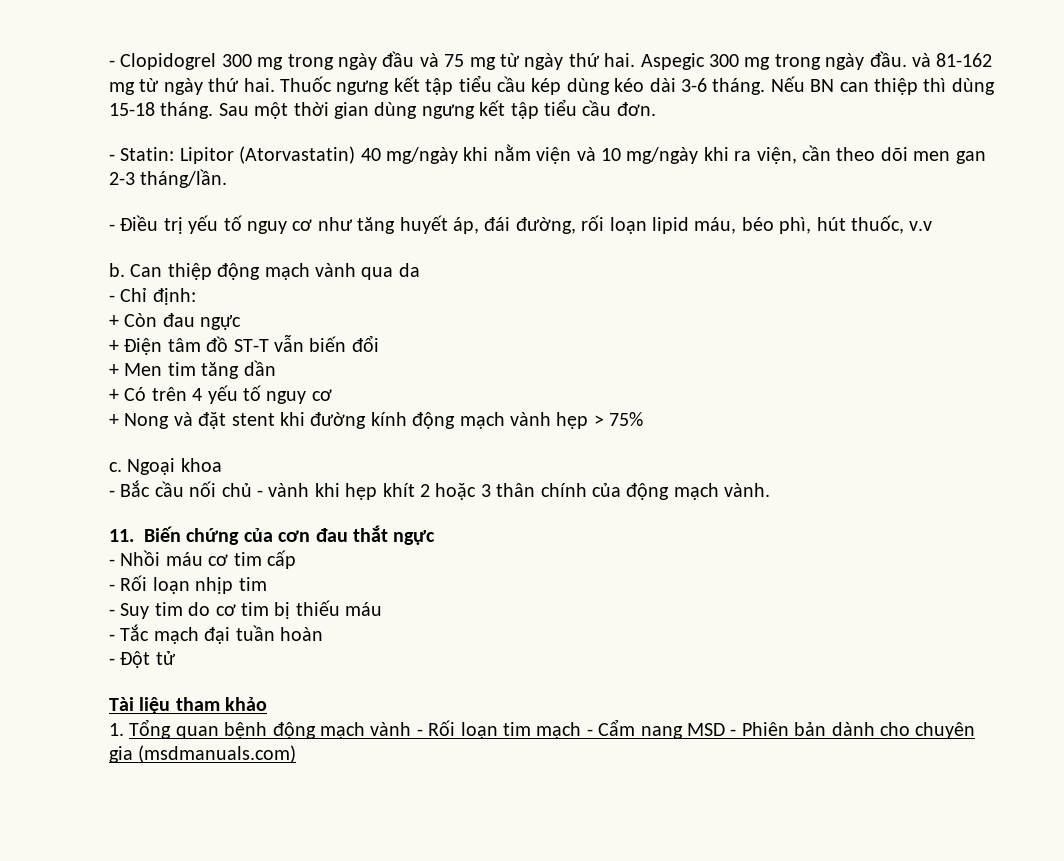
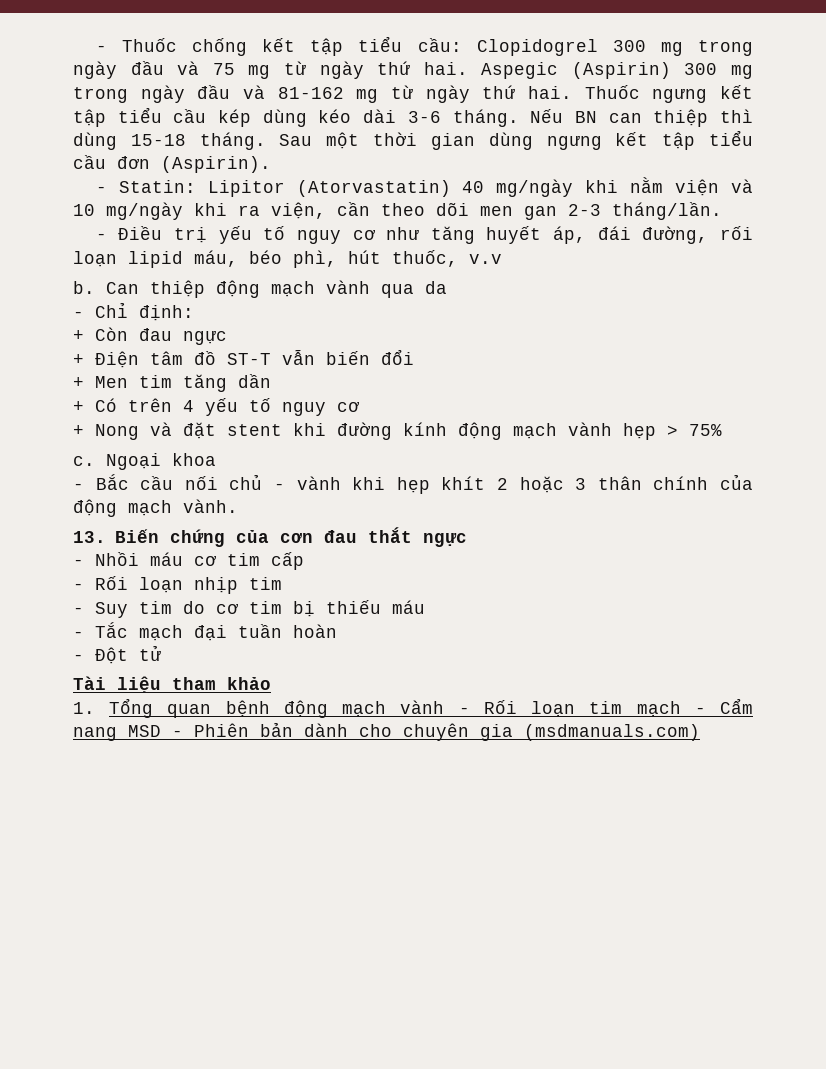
- - Clopidogrel 300 mg trong ngày đầu và 75 mg từ ngày thứ hai.
+ - Thuốc chống kết tập tiểu cầu: Clopidogrel 300 mg trong ngày đầu và 75 mg từ ngày thứ hai.
- Aspegic 300 mg trong ngày đầu. và 81-162 mg từ ngày thứ hai.
+ Aspegic (Aspirin) 300 mg trong ngày đầu và 81-162 mg từ ngày thứ hai.
- Sau một thời gian dùng ngưng kết tập tiểu cầu đơn.
+ Sau một thời gian dùng ngưng kết tập tiểu cầu đơn (Aspirin).
- 11. Biến chứng của cơn đau thắt ngực
+ 13. Biến chứng của cơn đau thắt ngực

